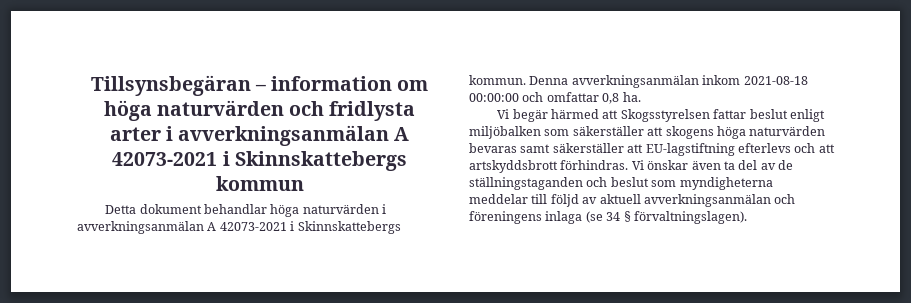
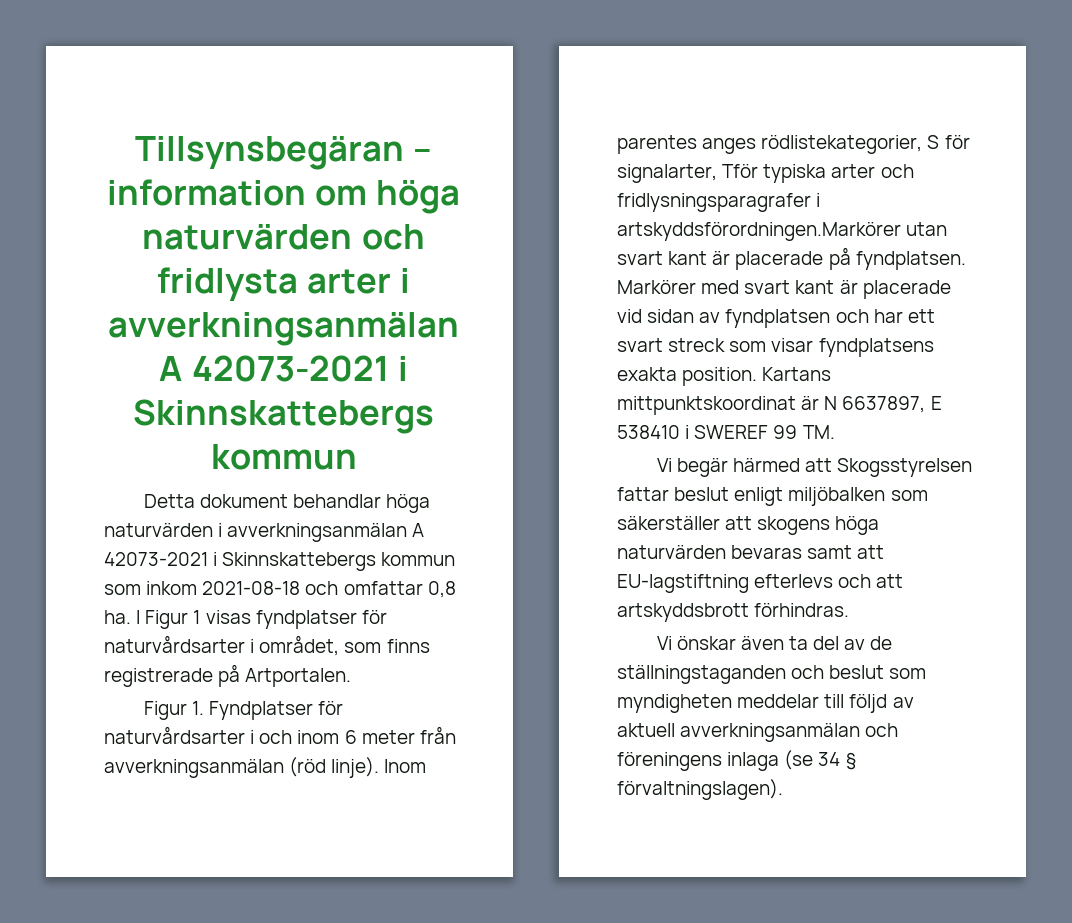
- Detta dokument behandlar höga naturvärden i avverkningsanmälan A 42073-2021 i Skinnskattebergs kommun. Denna avverkningsanmälan inkom 2021-08-18 00:00:00 och omfattar 0,8 ha.
+ Detta dokument behandlar höga naturvärden i avverkningsanmälan A 42073-2021 i Skinnskattebergs kommun som inkom 2021-08-18 och omfattar 0,8 ha. I Figur 1 visas fyndplatser för naturvårdsarter i området, som finns registrerade på Artportalen.
+ Figur 1. Fyndplatser för naturvårdsarter i och inom 6 meter från avverkningsanmälan (röd linje). Inom parentes anges rödlistekategorier, S för signalarter, Tför typiska arter och fridlysningsparagrafer i artskyddsförordningen.Markörer utan svart kant är placerade på fyndplatsen. Markörer med svart kant är placerade vid sidan av fyndplatsen och har ett svart streck som visar fyndplatsens exakta position. Kartans mittpunktskoordinat är N 6637897, E 538410 i SWEREF 99 TM.
- Vi begär härmed att Skogsstyrelsen fattar beslut enligt miljöbalken som säkerställer att skogens höga naturvärden bevaras samt säkerställer att EU-lagstiftning efterlevs och att artskyddsbrott förhindras. Vi önskar även ta del av de ställningstaganden och beslut som myndigheterna meddelar till följd av aktuell avverkningsanmälan och föreningens inlaga (se 34 § förvaltningslagen).
+ Vi begär härmed att Skogsstyrelsen fattar beslut enligt miljöbalken som säkerställer att skogens höga naturvärden bevaras samt att EU-lagstiftning efterlevs och att artskyddsbrott förhindras.
+ Vi önskar även ta del av de ställningstaganden och beslut som myndigheten meddelar till följd av aktuell avverkningsanmälan och föreningens inlaga (se 34 § förvaltningslagen).

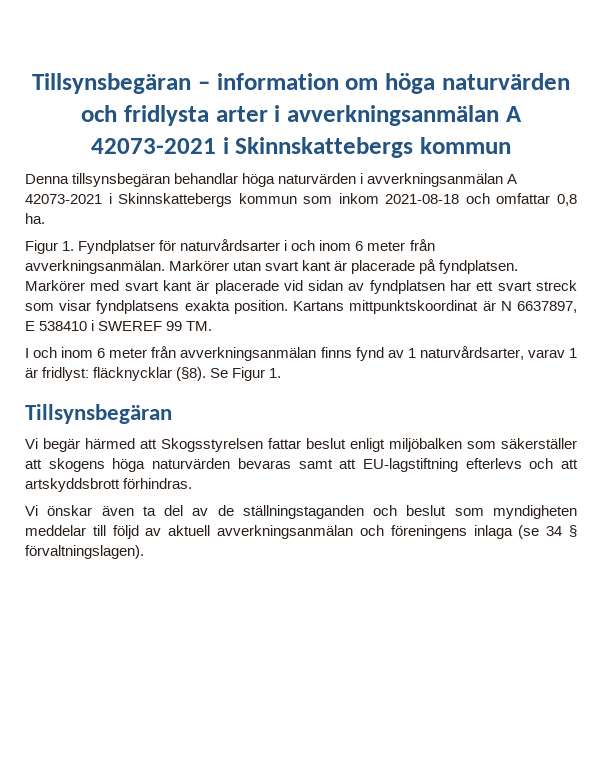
- Detta dokument behandlar höga naturvärden i avverkningsanmälan A 42073-2021 i Skinnskattebergs kommun som inkom 2021-08-18 och omfattar 0,8 ha. I Figur 1 visas fyndplatser för naturvårdsarter i området, som finns registrerade på Artportalen.
+ Denna tillsynsbegäran behandlar höga naturvärden i avverkningsanmälan A 42073-2021 i Skinnskattebergs kommun som inkom 2021-08-18 och omfattar 0,8 ha.
- Figur 1. Fyndplatser för naturvårdsarter i och inom 6 meter från avverkningsanmälan (röd linje). Inom parentes anges rödlistekategorier, S för signalarter, Tför typiska arter och fridlysningsparagrafer i artskyddsförordningen.Markörer utan svart kant är placerade på fyndplatsen.
+ Figur 1. Fyndplatser för naturvårdsarter i och inom 6 meter från avverkningsanmälan. Markörer utan svart kant är placerade på fyndplatsen.
- Markörer med svart kant är placerade vid sidan av fyndplatsen och har ett svart streck som visar fyndplatsens exakta position.
+ Markörer med svart kant är placerade vid sidan av fyndplatsen har ett svart streck som visar fyndplatsens exakta position.
+ I och inom 6 meter från avverkningsanmälan finns fynd av 1 naturvårdsarter, varav 1 är fridlyst: fläcknycklar (§8). Se Figur 1.
+ Tillsynsbegäran

